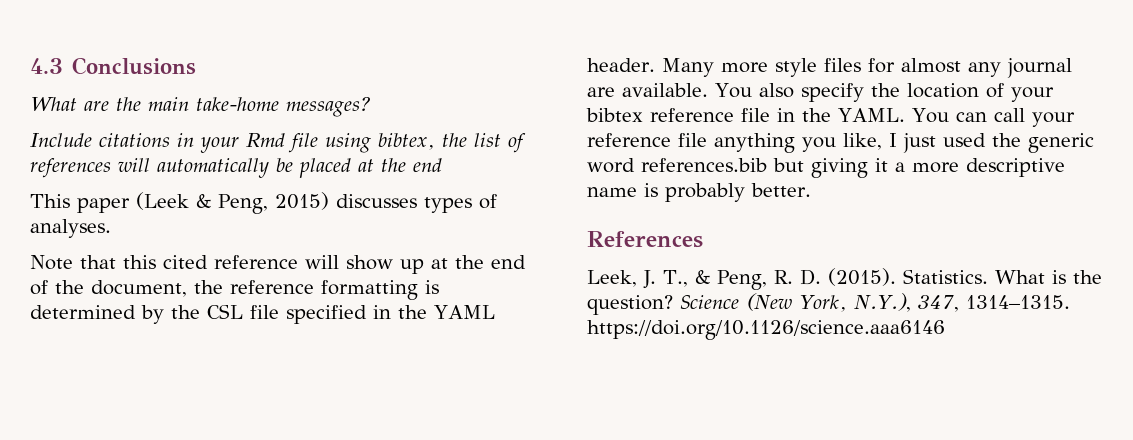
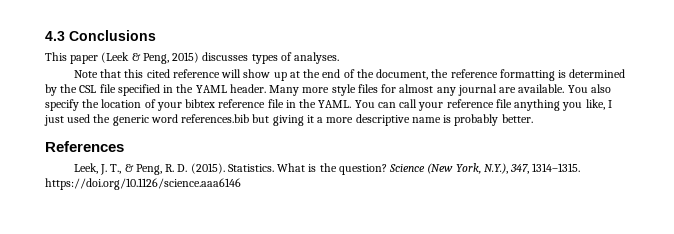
- What are the main take-home messages?
- Include citations in your Rmd file using bibtex, the list of references will automatically be placed at the end

